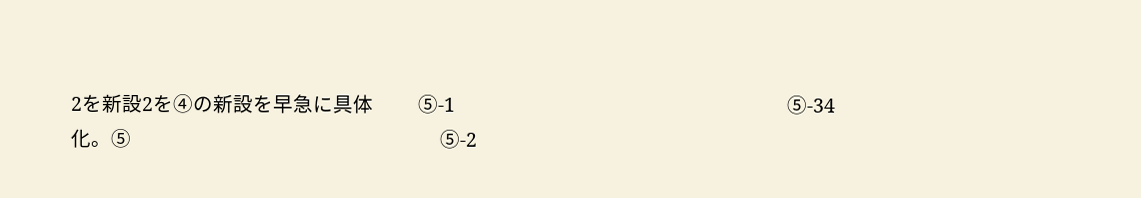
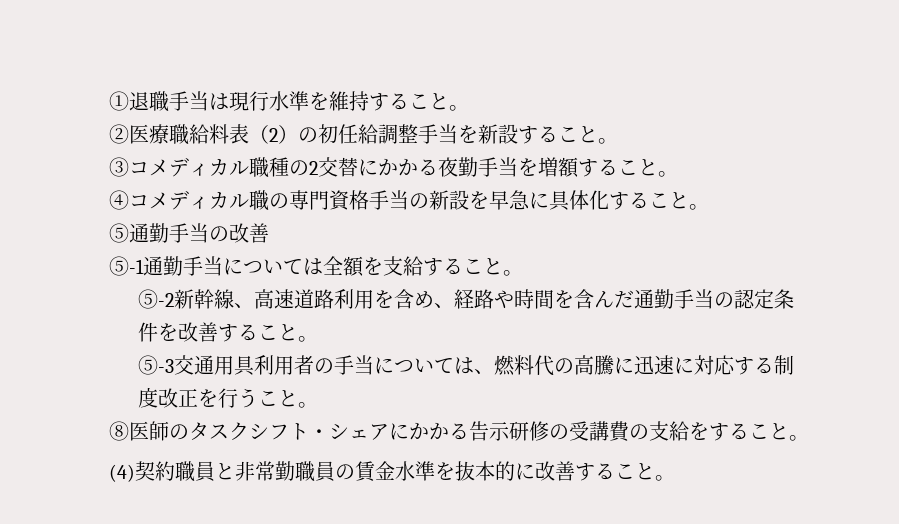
- 2を新設2を④の新設を早急に具体化。⑤
- ⑤-1
- ⑤-2
- ⑤-34
+ ①退職手当は現行水準を維持すること。
+ ②医療職給料表（2）の初任給調整手当を新設すること。
+ ③コメディカル職種の2交替にかかる夜勤手当を増額すること。
+ ④コメディカル職の専門資格手当の新設を早急に具体化すること。
+ ⑤通勤手当の改善
+ ⑤-1通勤手当については全額を支給すること。
+ ⑤-2新幹線、高速道路利用を含め、経路や時間を含んだ通勤手当の認定条件を改善すること。
+ ⑤-3交通用具利用者の手当については、燃料代の高騰に迅速に対応する制度改正を行うこと。
+ ⑧医師のタスクシフト・シェアにかかる告示研修の受講費の支給をすること。
+ (4)契約職員と非常勤職員の賃金水準を抜本的に改善すること。

